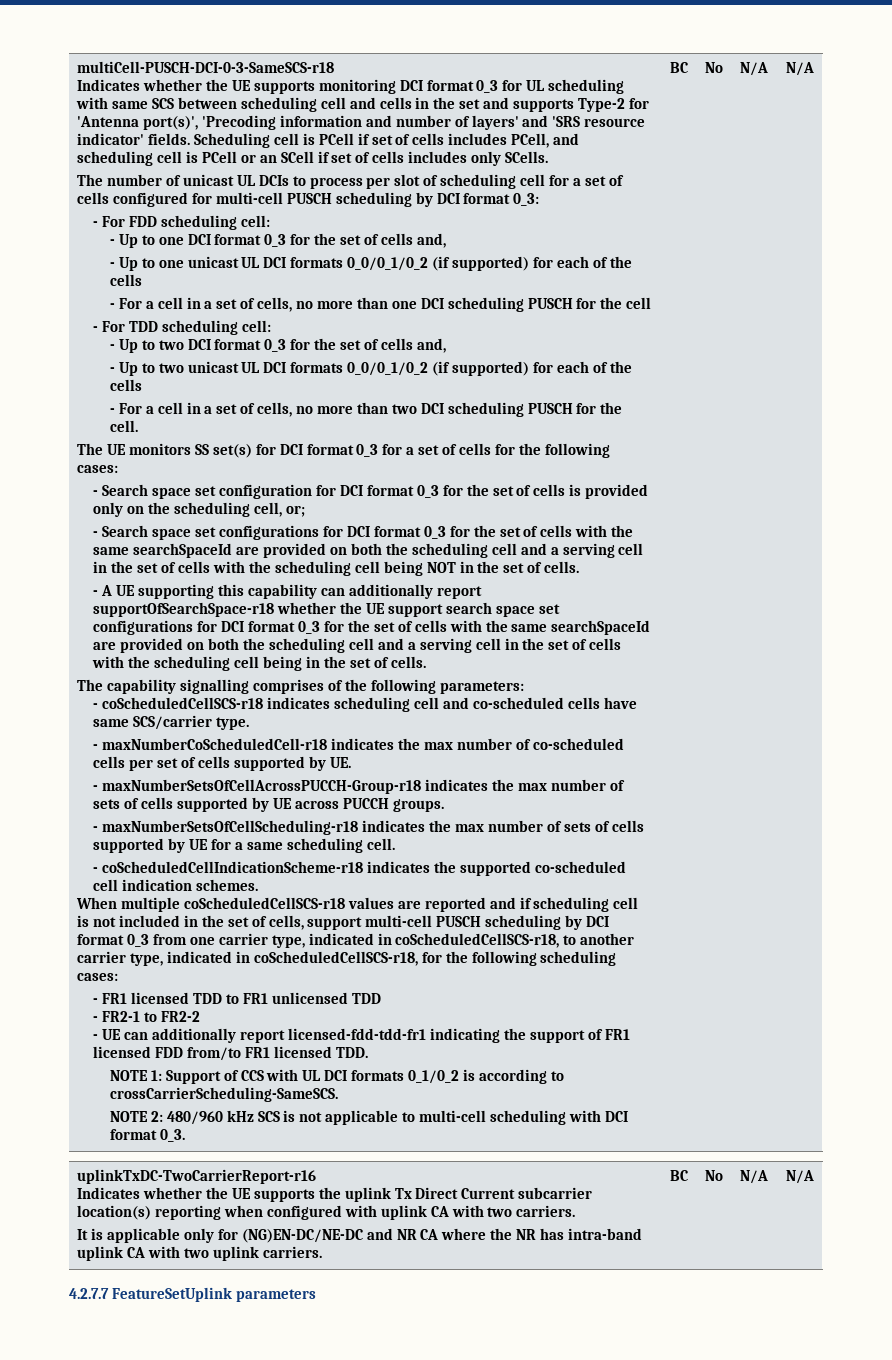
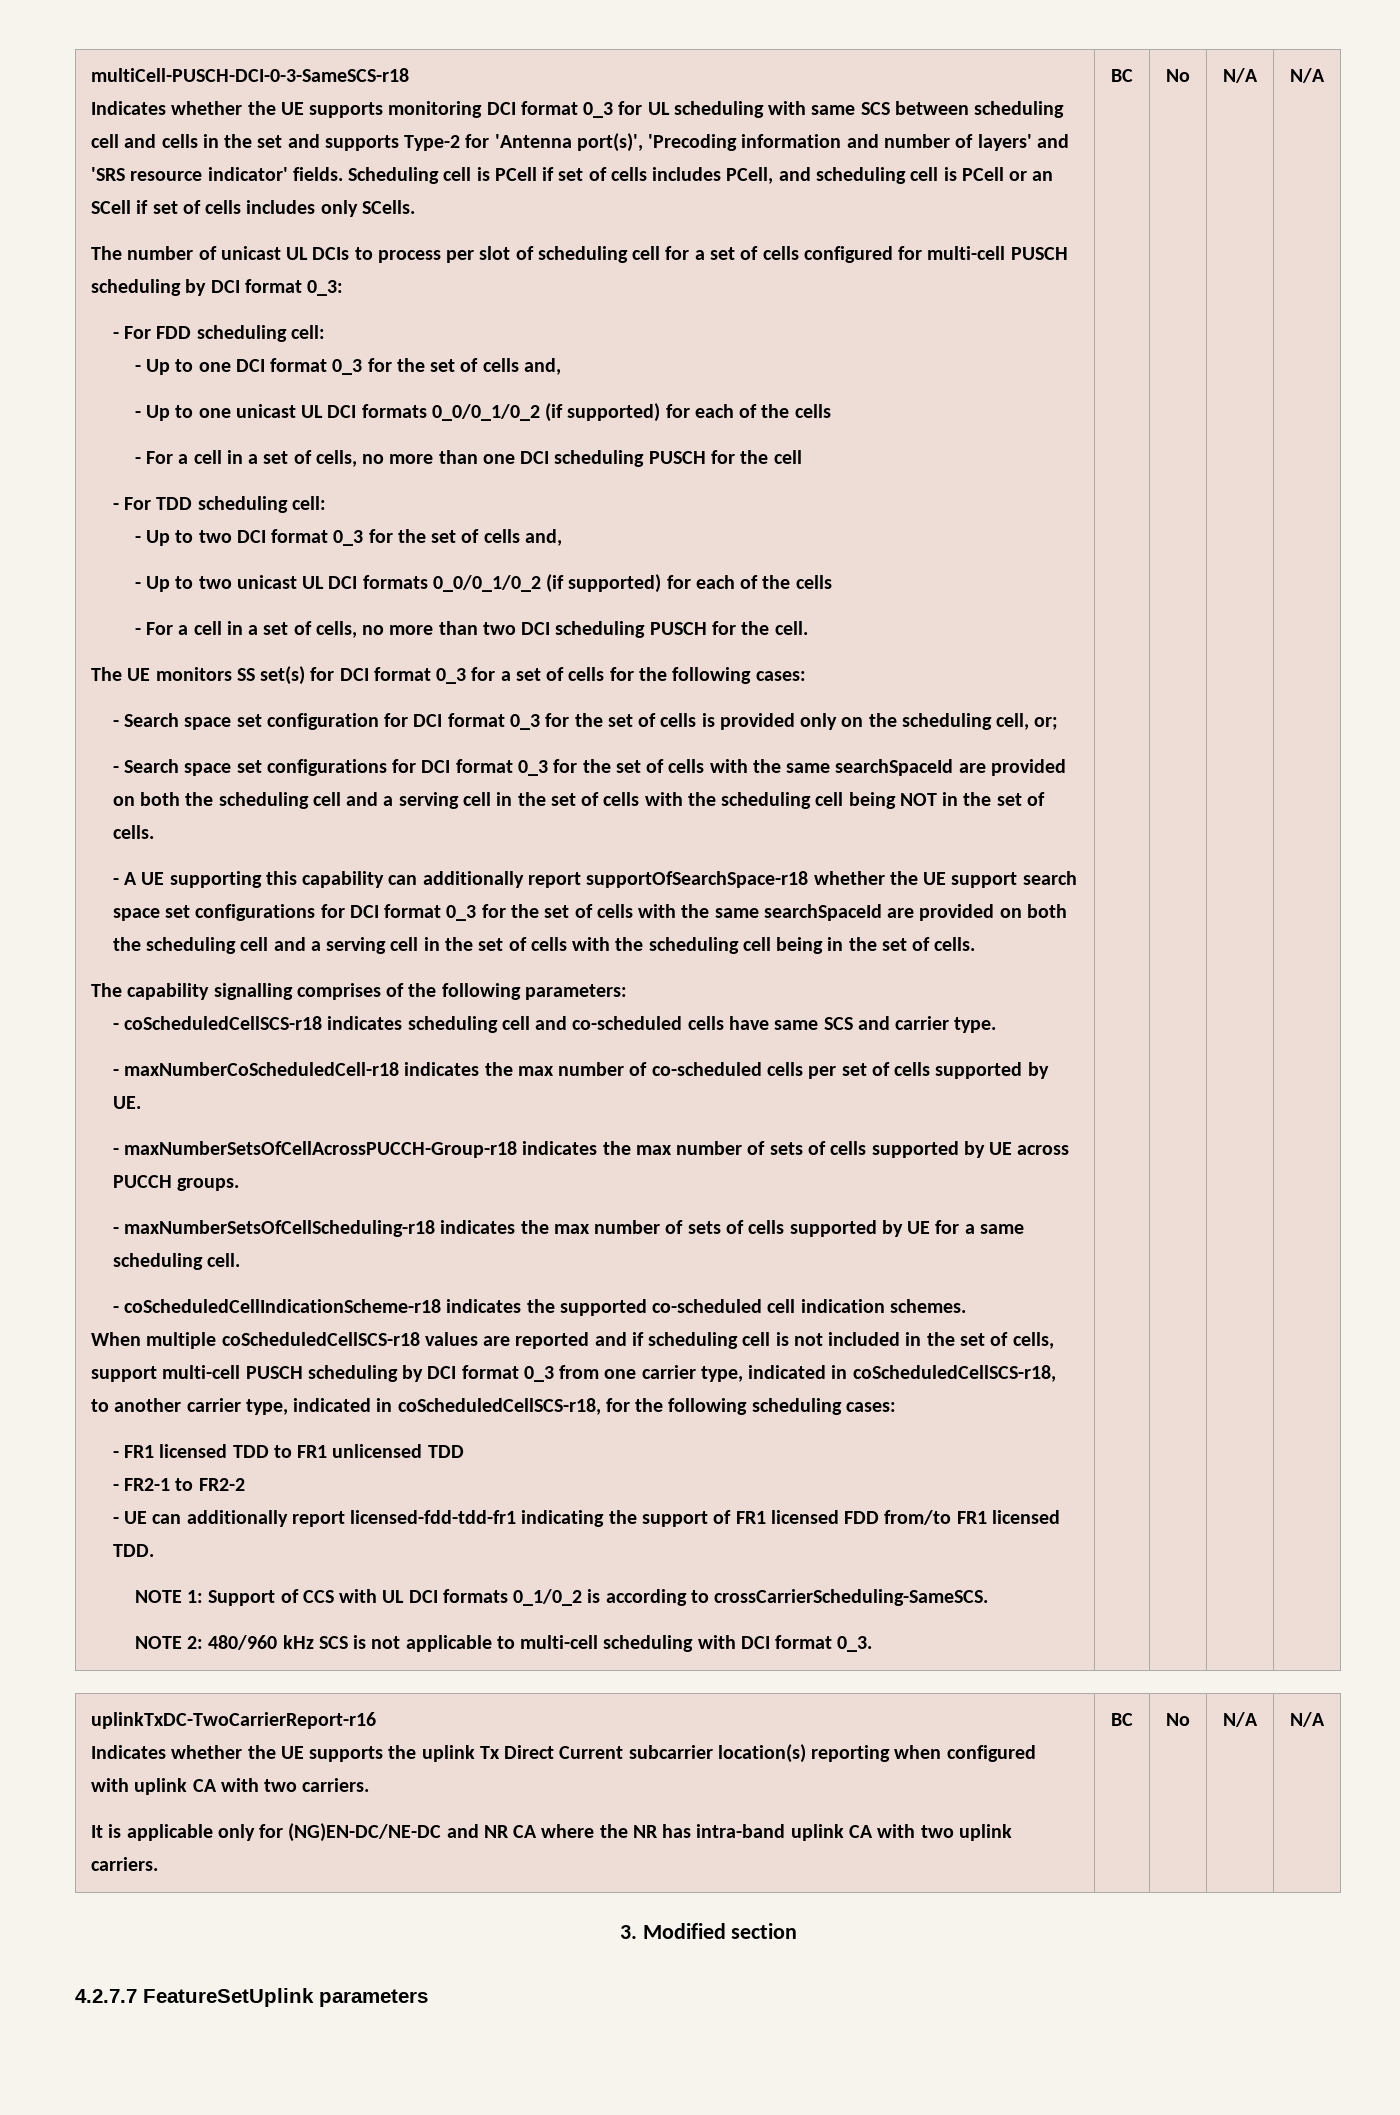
- - coScheduledCellSCS-r18 indicates scheduling cell and co-scheduled cells have same SCS/carrier type.
+ - coScheduledCellSCS-r18 indicates scheduling cell and co-scheduled cells have same SCS and carrier type.
+ 3. Modified section

